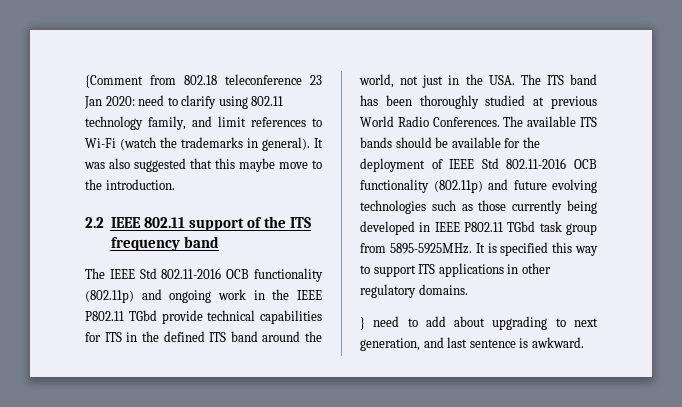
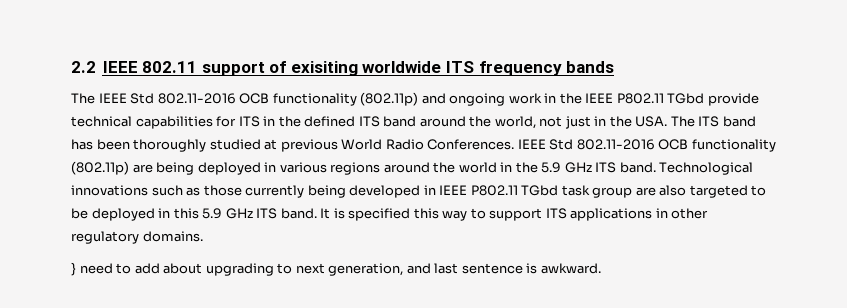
- {Comment from 802.18 teleconference 23 Jan 2020: need to clarify using 802.11 technology family, and limit references to Wi-Fi (watch the trademarks in general). It was also suggested that this maybe move to the introduction.
- 2.2 IEEE 802.11 support of the ITS frequency band
+ 2.2 IEEE 802.11 support of exisiting worldwide ITS frequency bands
- The available ITS bands should be available for the deployment of IEEE Std 802.11-2016 OCB functionality (802.11p) and future evolving technologies such as those currently being developed in IEEE P802.11 TGbd task group from 5895-5925MHz.
+ IEEE Std 802.11-2016 OCB functionality (802.11p) are being deployed in various regions around the world in the 5.9 GHz ITS band. Technological innovations such as those currently being developed in IEEE P802.11 TGbd task group are also targeted to be deployed in this 5.9 GHz ITS band.

